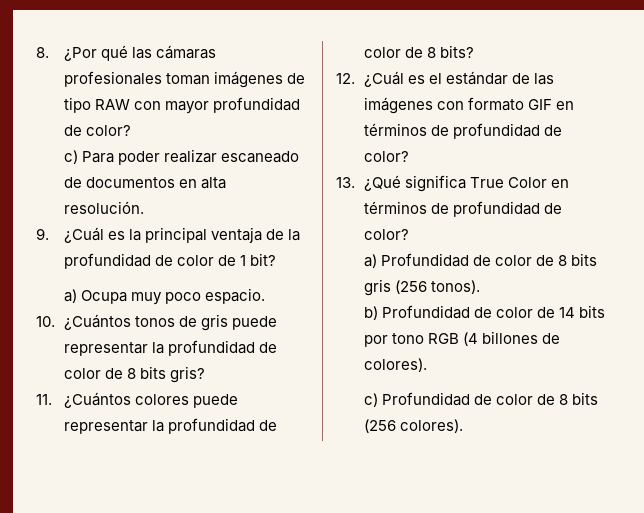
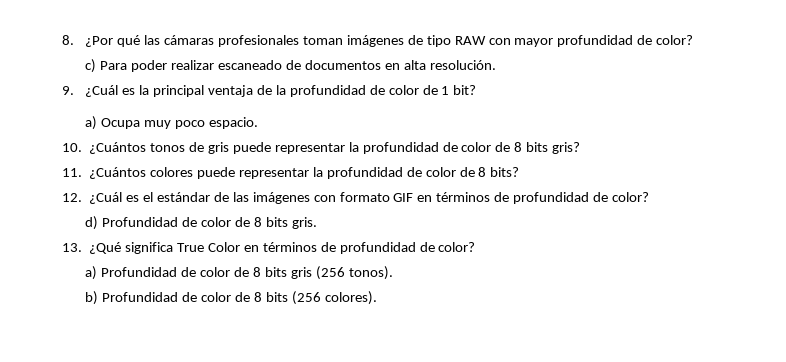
+ d) Profundidad de color de 8 bits gris.
- b) Profundidad de color de 14 bits por tono RGB (4 billones de colores).
- c) Profundidad de color de 8 bits (256 colores).
+ b) Profundidad de color de 8 bits (256 colores).

